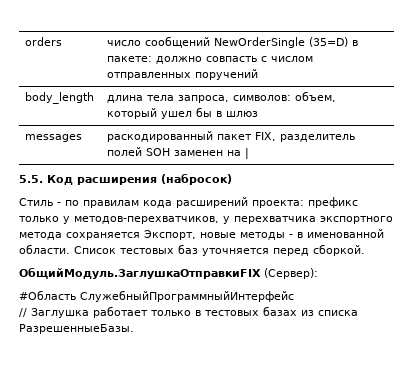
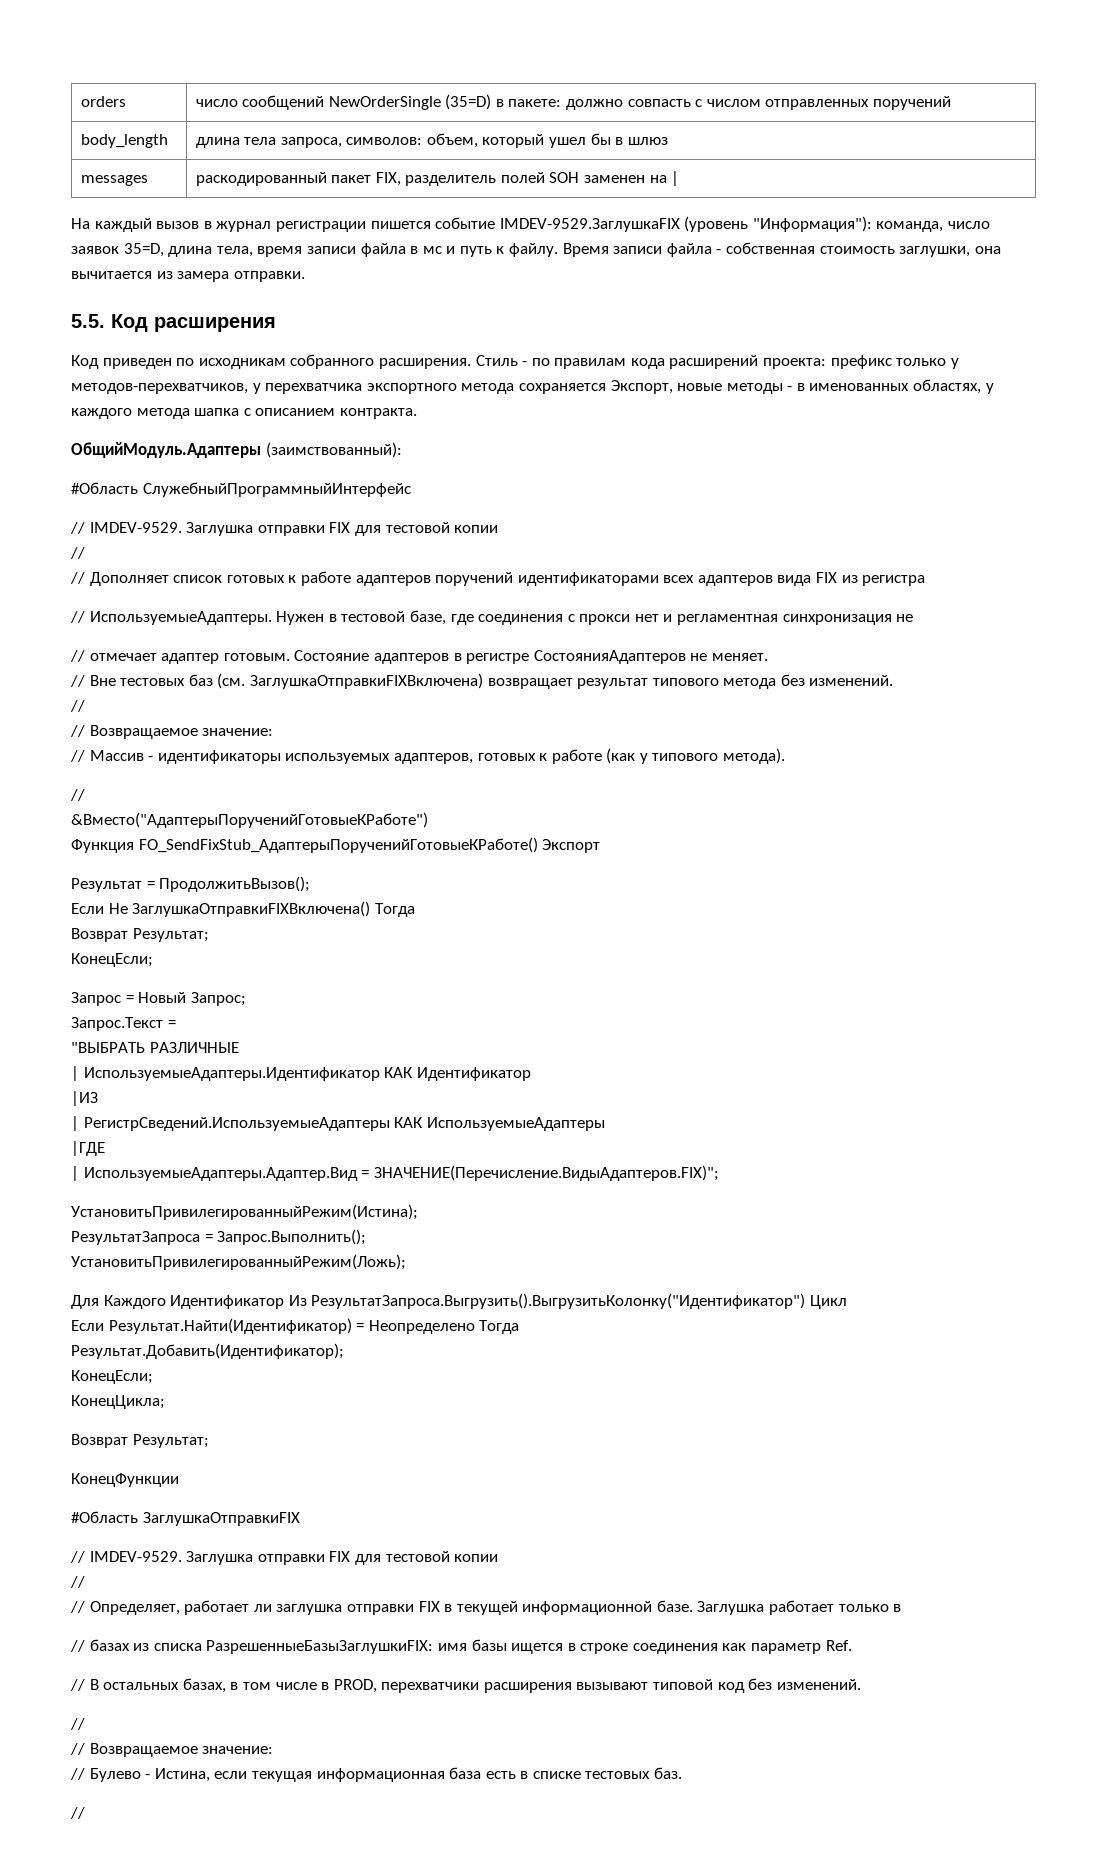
- 5.5. Код расширения (набросок)
- Стиль - по правилам кода расширений проекта: префикс только у методов-перехватчиков, у перехватчика экспортного метода сохраняется Экспорт, новые методы - в именованной области. Список тестовых баз уточняется перед сборкой.
- ОбщийМодуль.ЗаглушкаОтправкиFIX (Сервер):
+ На каждый вызов в журнал регистрации пишется событие IMDEV-9529.ЗаглушкаFIX (уровень "Информация"): команда, число заявок 35=D, длина тела, время записи файла в мс и путь к файлу. Время записи файла - собственная стоимость заглушки, она вычитается из замера отправки.
+ 5.5. Код расширения
+ Код приведен по исходникам собранного расширения. Стиль - по правилам кода расширений проекта: префикс только у методов-перехватчиков, у перехватчика экспортного метода сохраняется Экспорт, новые методы - в именованных областях, у каждого метода шапка с описанием контракта.
+ ОбщийМодуль.Адаптеры (заимствованный):
  #Область СлужебныйПрограммныйИнтерфейс
- // Заглушка работает только в тестовых базах из списка РазрешенныеБазы.
+ // IMDEV-9529. Заглушка отправки FIX для тестовой копии
+ //
+ // Дополняет список готовых к работе адаптеров поручений идентификаторами всех адаптеров вида FIX из регистра
+ // ИспользуемыеАдаптеры. Нужен в тестовой базе, где соединения с прокси нет и регламентная синхронизация не
+ // отмечает адаптер готовым. Состояние адаптеров в регистре СостоянияАдаптеров не меняет.
+ // Вне тестовых баз (см. ЗаглушкаОтправкиFIXВключена) возвращает результат типового метода без изменений.
+ //
+ // Возвращаемое значение:
+ // Массив - идентификаторы используемых адаптеров, готовых к работе (как у типового метода).
+ //
+ &Вместо("АдаптерыПорученийГотовыеКРаботе")
+ Функция FO_SendFixStub_АдаптерыПорученийГотовыеКРаботе() Экспорт
+ Результат = ПродолжитьВызов();
+ Если Не ЗаглушкаОтправкиFIXВключена() Тогда
+ Возврат Результат;
+ КонецЕсли;
+ Запрос = Новый Запрос;
+ Запрос.Текст =
+ "ВЫБРАТЬ РАЗЛИЧНЫЕ
+ | ИспользуемыеАдаптеры.Идентификатор КАК Идентификатор
+ |ИЗ
+ | РегистрСведений.ИспользуемыеАдаптеры КАК ИспользуемыеАдаптеры
+ |ГДЕ
+ | ИспользуемыеАдаптеры.Адаптер.Вид = ЗНАЧЕНИЕ(Перечисление.ВидыАдаптеров.FIX)";
+ УстановитьПривилегированныйРежим(Истина);
+ РезультатЗапроса = Запрос.Выполнить();
+ УстановитьПривилегированныйРежим(Ложь);
+ Для Каждого Идентификатор Из РезультатЗапроса.Выгрузить().ВыгрузитьКолонку("Идентификатор") Цикл
+ Если Результат.Найти(Идентификатор) = Неопределено Тогда
+ Результат.Добавить(Идентификатор);
+ КонецЕсли;
+ КонецЦикла;
+ Возврат Результат;
+ КонецФункции
+ #Область ЗаглушкаОтправкиFIX
+ // IMDEV-9529. Заглушка отправки FIX для тестовой копии
+ //
+ // Определяет, работает ли заглушка отправки FIX в текущей информационной базе. Заглушка работает только в
+ // базах из списка РазрешенныеБазыЗаглушкиFIX: имя базы ищется в строке соединения как параметр Ref.
+ // В остальных базах, в том числе в PROD, перехватчики расширения вызывают типовой код без изменений.
+ //
+ // Возвращаемое значение:
+ // Булево - Истина, если текущая информационная база есть в списке тестовых баз.
+ //

